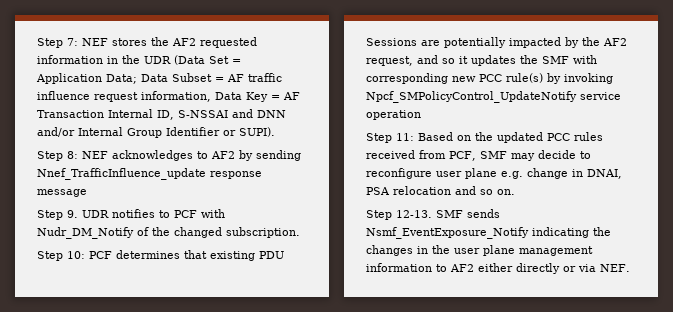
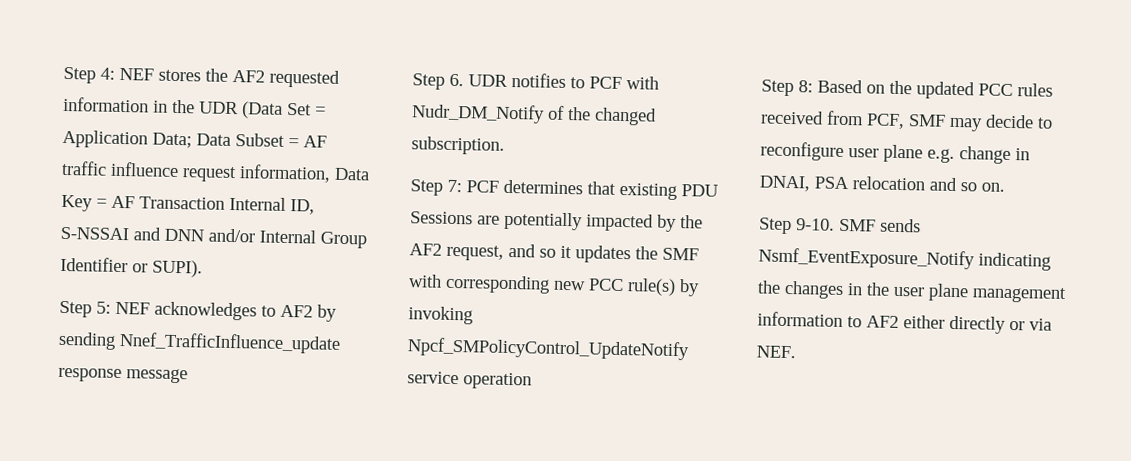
- Step 7: NEF stores the AF2 requested information in the UDR (Data Set = Application Data; Data Subset = AF traffic influence request information, Data Key = AF Transaction Internal ID, S-NSSAI and DNN and/or Internal Group Identifier or SUPI).
+ Step 4: NEF stores the AF2 requested information in the UDR (Data Set = Application Data; Data Subset = AF traffic influence request information, Data Key = AF Transaction Internal ID, S-NSSAI and DNN and/or Internal Group Identifier or SUPI).
- Step 8: NEF acknowledges to AF2 by sending Nnef_TrafficInfluence_update response message
+ Step 5: NEF acknowledges to AF2 by sending Nnef_TrafficInfluence_update response message
- Step 9. UDR notifies to PCF with Nudr_DM_Notify of the changed subscription.
+ Step 6. UDR notifies to PCF with Nudr_DM_Notify of the changed subscription.
- Step 10: PCF determines that existing PDU Sessions are potentially impacted by the AF2 request, and so it updates the SMF with corresponding new PCC rule(s) by invoking Npcf_SMPolicyControl_UpdateNotify service operation
+ Step 7: PCF determines that existing PDU Sessions are potentially impacted by the AF2 request, and so it updates the SMF with corresponding new PCC rule(s) by invoking Npcf_SMPolicyControl_UpdateNotify service operation
- Step 11: Based on the updated PCC rules received from PCF, SMF may decide to reconfigure user plane e.g. change in DNAI, PSA relocation and so on.
+ Step 8: Based on the updated PCC rules received from PCF, SMF may decide to reconfigure user plane e.g. change in DNAI, PSA relocation and so on.
- Step 12-13.
+ Step 9-10.

